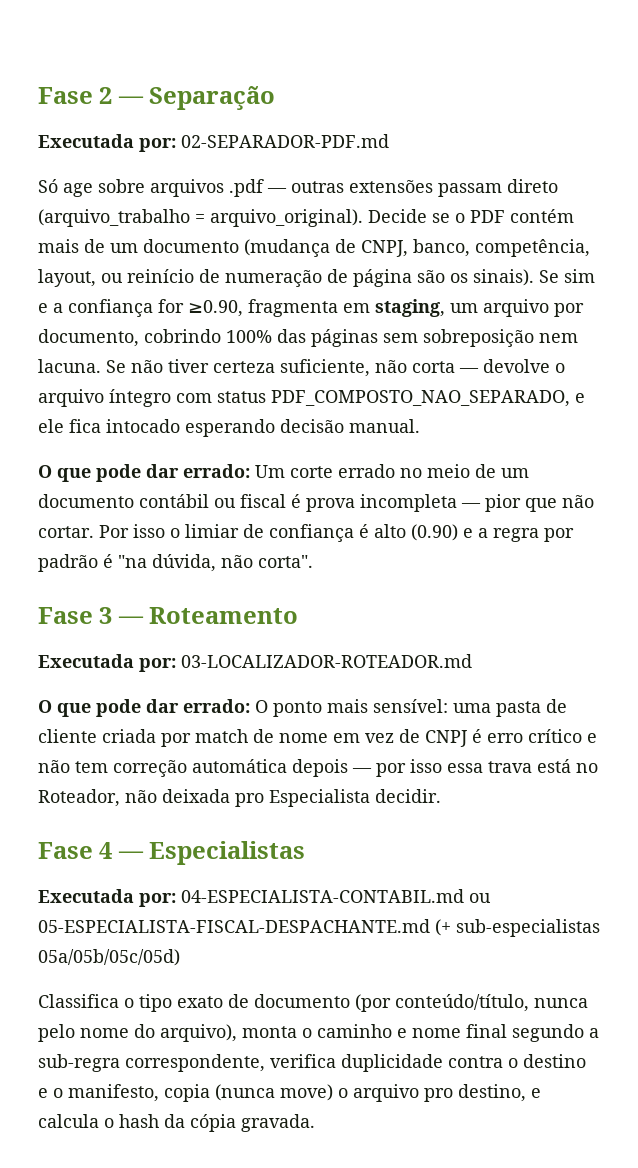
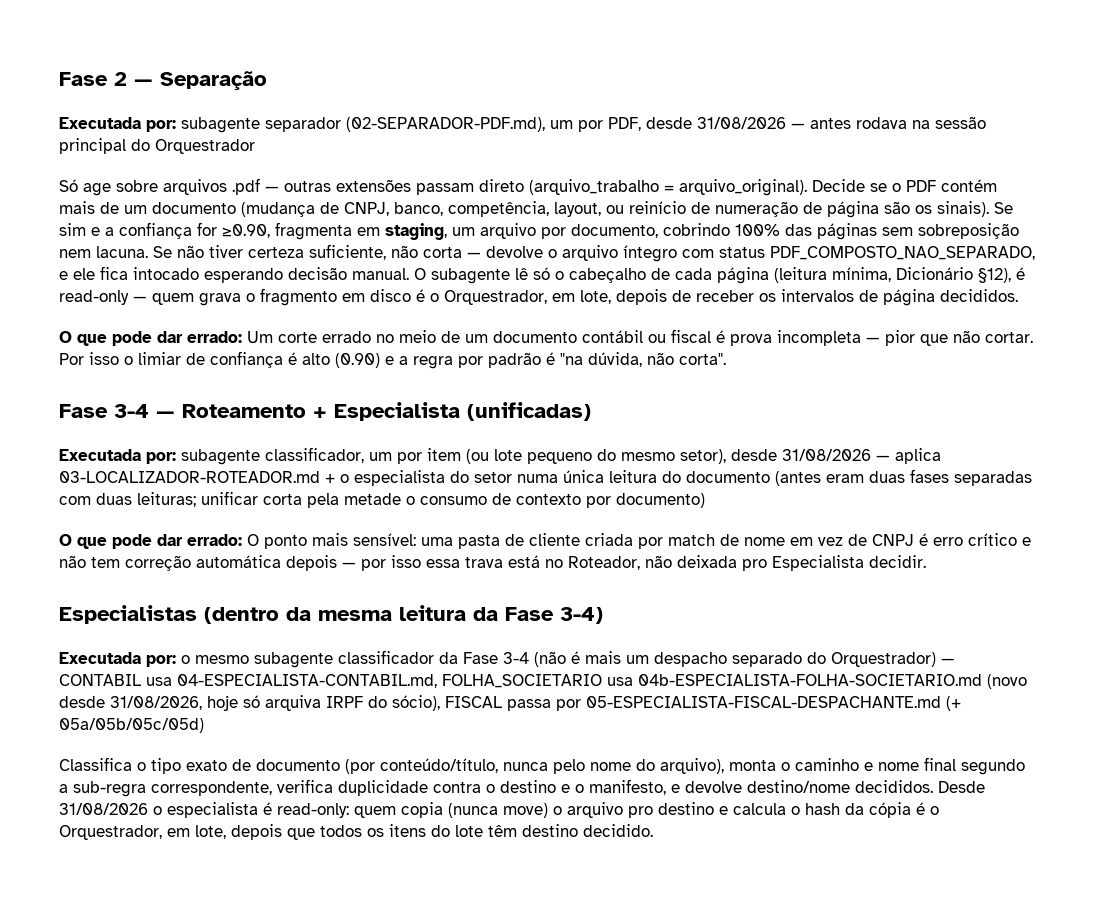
- Executada por: 02-SEPARADOR-PDF.md
+ Executada por: subagente separador (02-SEPARADOR-PDF.md), um por PDF, desde 31/08/2026 — antes rodava na sessão principal do Orquestrador
+ O subagente lê só o cabeçalho de cada página (leitura mínima, Dicionário §12), é read-only — quem grava o fragmento em disco é o Orquestrador, em lote, depois de receber os intervalos de página decididos.
- Fase 3 — Roteamento
- Executada por: 03-LOCALIZADOR-ROTEADOR.md
+ Fase 3-4 — Roteamento + Especialista (unificadas)
+ Executada por: subagente classificador, um por item (ou lote pequeno do mesmo setor), desde 31/08/2026 — aplica 03-LOCALIZADOR-ROTEADOR.md + o especialista do setor numa única leitura do documento (antes eram duas fases separadas com duas leituras; unificar corta pela metade o consumo de contexto por documento)
- Fase 4 — Especialistas
- Executada por: 04-ESPECIALISTA-CONTABIL.md ou 05-ESPECIALISTA-FISCAL-DESPACHANTE.md (+ sub-especialistas 05a/05b/05c/05d)
+ Especialistas (dentro da mesma leitura da Fase 3-4)
+ Executada por: o mesmo subagente classificador da Fase 3-4 (não é mais um despacho separado do Orquestrador) — CONTABIL usa 04-ESPECIALISTA-CONTABIL.md, FOLHA_SOCIETARIO usa 04b-ESPECIALISTA-FOLHA-SOCIETARIO.md (novo desde 31/08/2026, hoje só arquiva IRPF do sócio), FISCAL passa por 05-ESPECIALISTA-FISCAL-DESPACHANTE.md (+ 05a/05b/05c/05d)
- Classifica o tipo exato de documento (por conteúdo/título, nunca pelo nome do arquivo), monta o caminho e nome final segundo a sub-regra correspondente, verifica duplicidade contra o destino e o manifesto, copia (nunca move) o arquivo pro destino, e calcula o hash da cópia gravada.
+ Classifica o tipo exato de documento (por conteúdo/título, nunca pelo nome do arquivo), monta o caminho e nome final segundo a sub-regra correspondente, verifica duplicidade contra o destino e o manifesto, e devolve destino/nome decididos. Desde 31/08/2026 o especialista é read-only: quem copia (nunca move) o arquivo pro destino e calcula o hash da cópia é o Orquestrador, em lote, depois que todos os itens do lote têm destino decidido.

